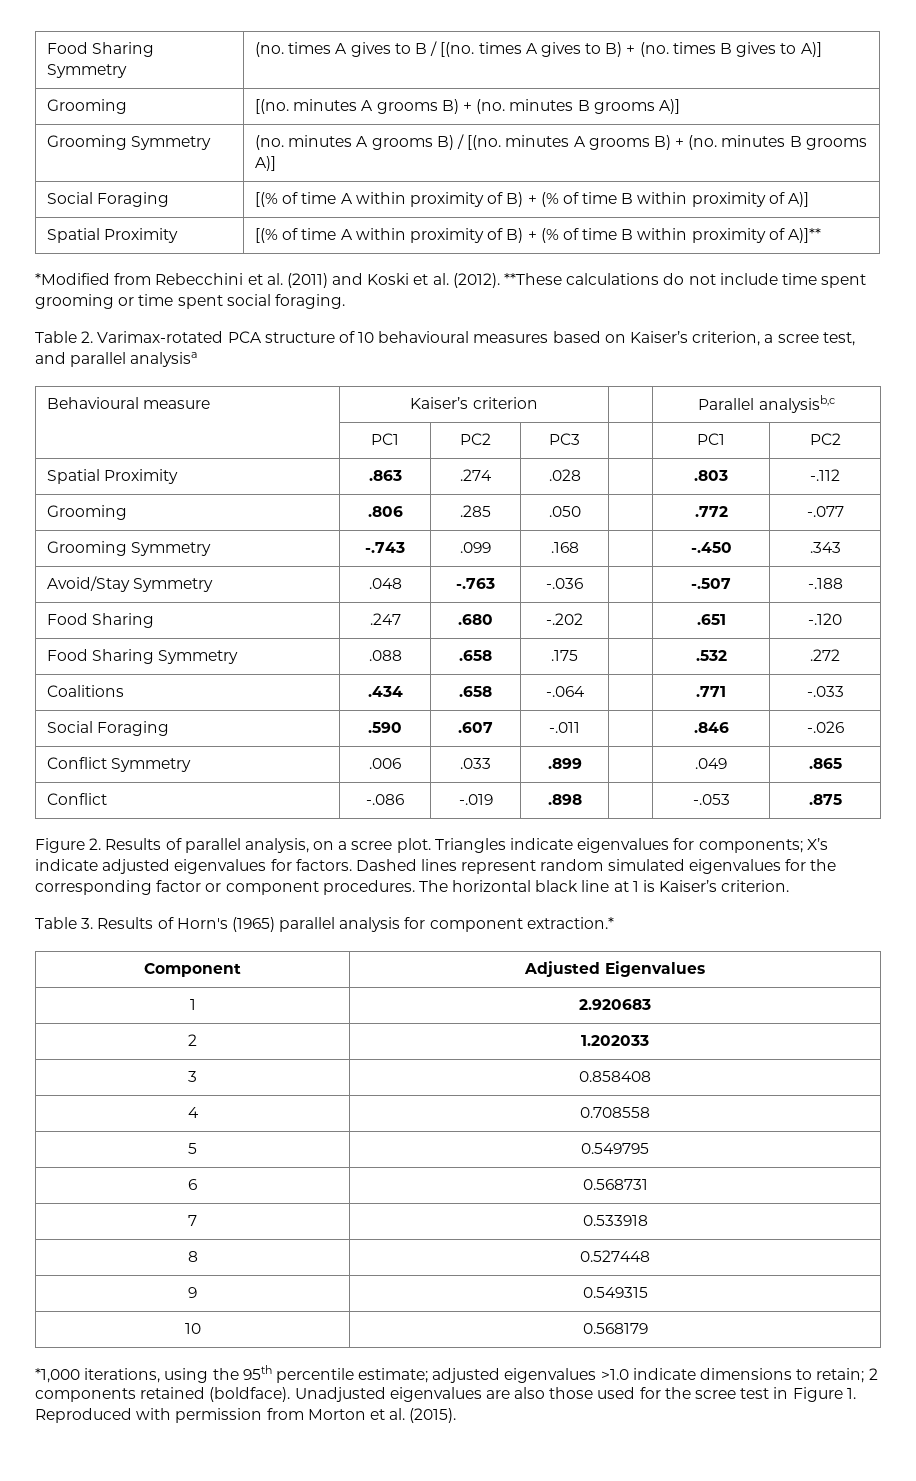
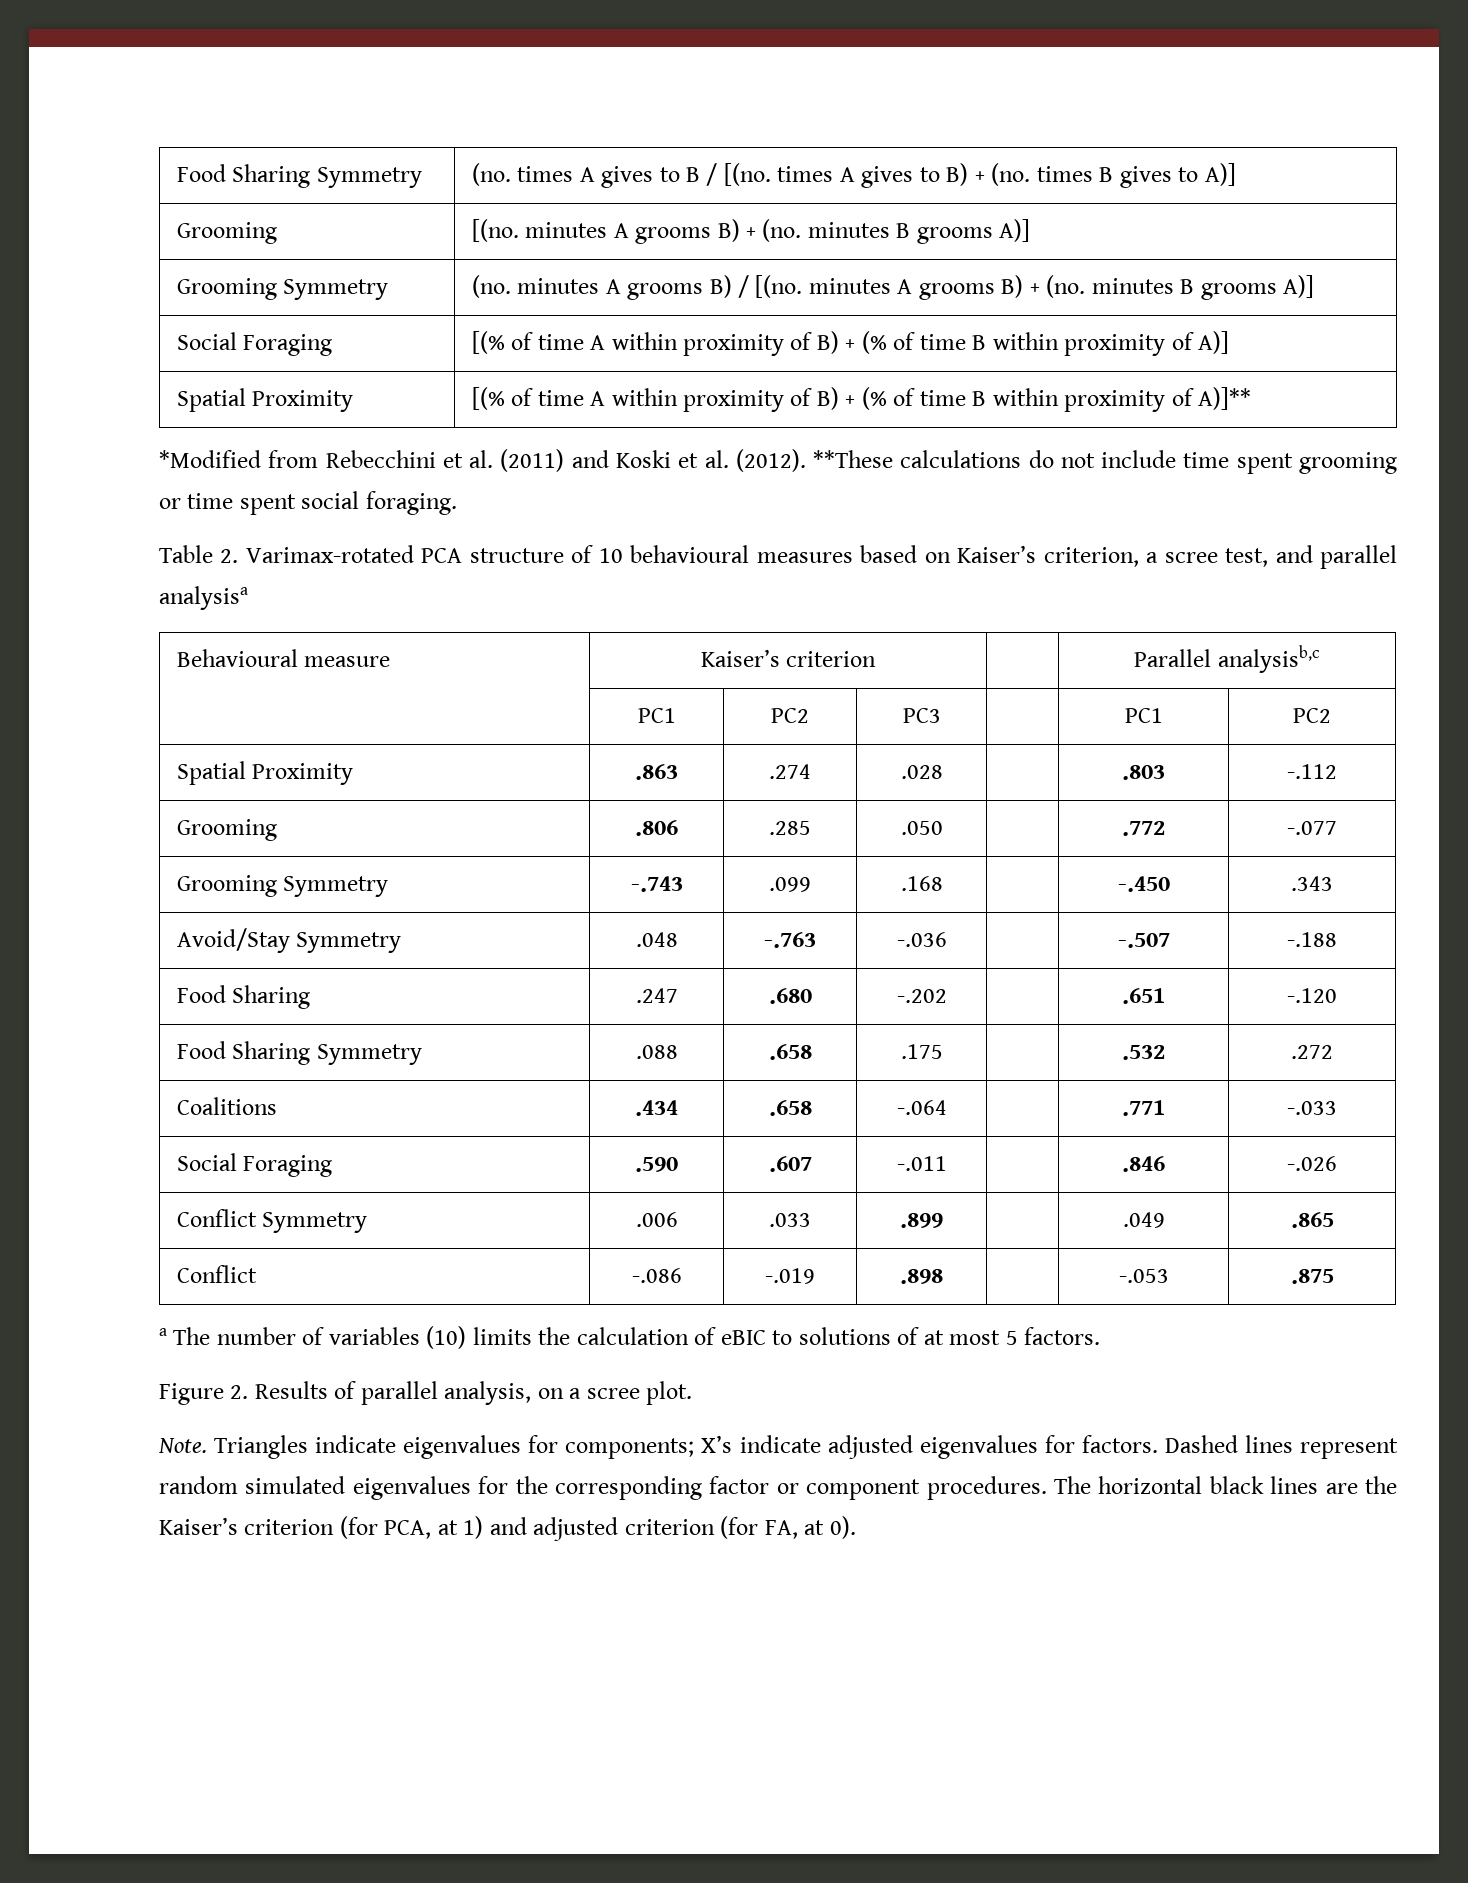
+ a The number of variables (10) limits the calculation of eBIC to solutions of at most 5 factors.
- Figure 2. Results of parallel analysis, on a scree plot. Triangles indicate eigenvalues for components; X’s indicate adjusted eigenvalues for factors.
+ Figure 2. Results of parallel analysis, on a scree plot.
+ Note. Triangles indicate eigenvalues for components; X’s indicate adjusted eigenvalues for factors.
- The horizontal black line at 1 is Kaiser’s criterion.
- Table 3. Results of Horn's (1965) parallel analysis for component extraction.*
- Component | Adjusted Eigenvalues
- 1 | 2.920683
- 2 | 1.202033
- 3 | 0.858408
- 4 | 0.708558
- 5 | 0.549795
- 6 | 0.568731
- 7 | 0.533918
- 8 | 0.527448
- 9 | 0.549315
- 10 | 0.568179
- *1,000 iterations, using the 95th percentile estimate; adjusted eigenvalues >1.0 indicate dimensions to retain; 2 components retained (boldface). Unadjusted eigenvalues are also those used for the scree test in Figure 1. Reproduced with permission from Morton et al. (2015).
+ The horizontal black lines are the Kaiser’s criterion (for PCA, at 1) and adjusted criterion (for FA, at 0).

